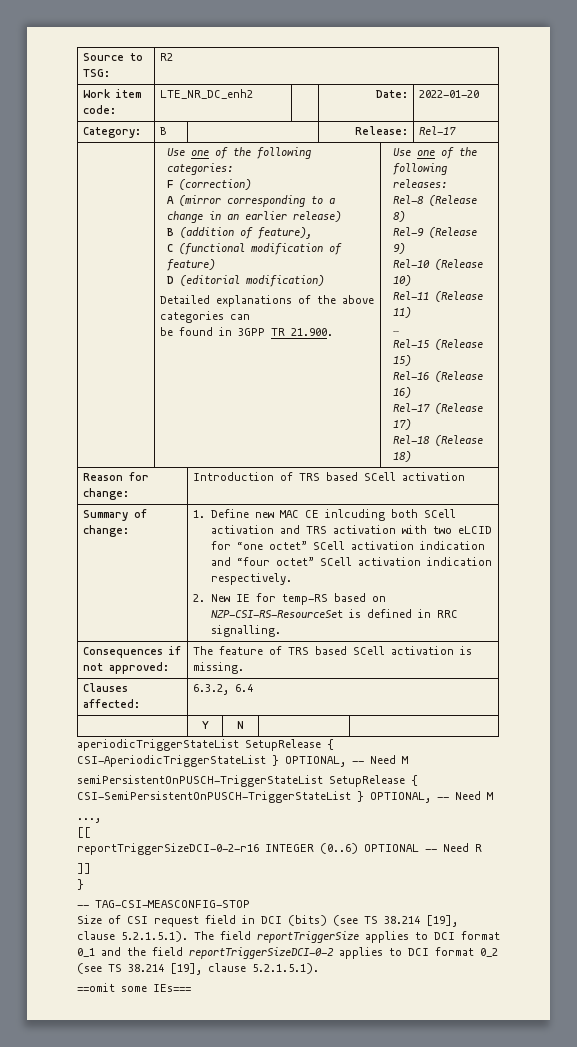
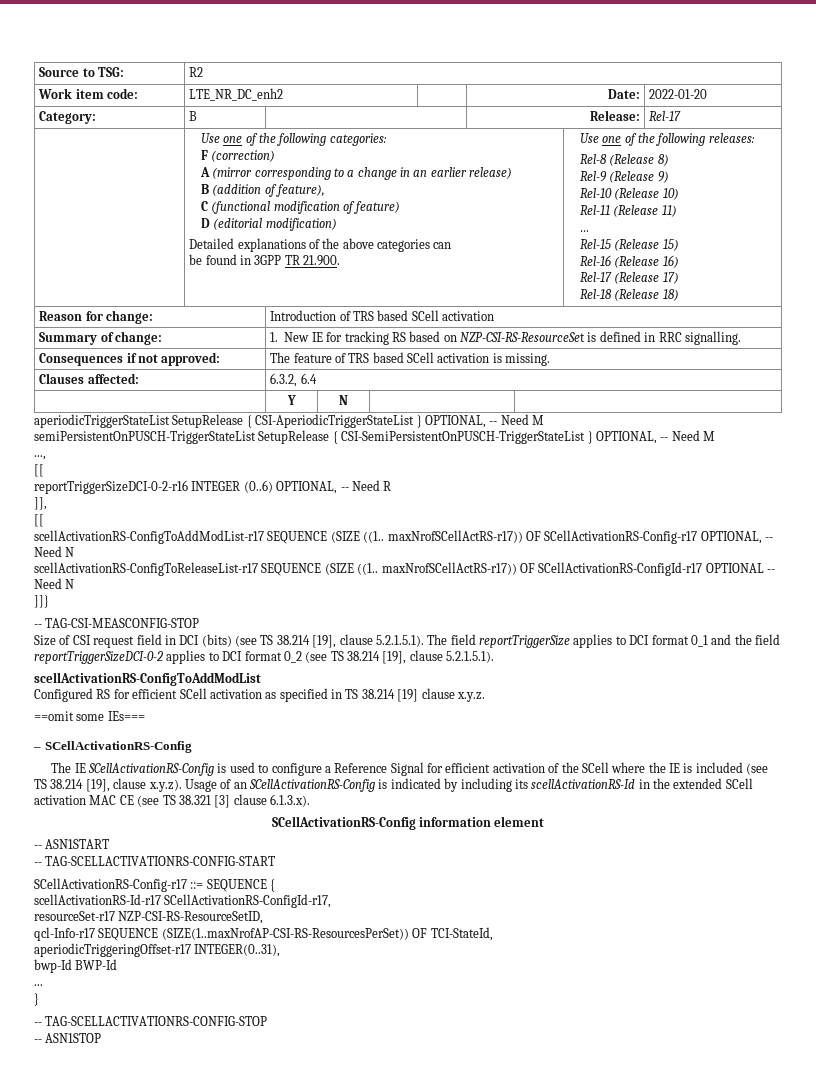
- 1. Define new MAC CE inlcuding both SCell activation and TRS activation with two eLCID for “one octet” SCell activation indication and “four octet” SCell activation indication respectively.
- 2. New IE for temp-RS based on NZP-CSI-RS-ResourceSet is defined in RRC signalling.
+ 1. New IE for tracking RS based on NZP-CSI-RS-ResourceSet is defined in RRC signalling.
- reportTriggerSizeDCI-0-2-r16 INTEGER (0..6) OPTIONAL -- Need R
+ reportTriggerSizeDCI-0-2-r16 INTEGER (0..6) OPTIONAL, -- Need R
- ]]
- }
+ ]],
+ [[
+ scellActivationRS-ConfigToAddModList-r17 SEQUENCE (SIZE ((1.. maxNrofSCellActRS-r17)) OF SCellActivationRS-Config-r17 OPTIONAL, -- Need N
+ scellActivationRS-ConfigToReleaseList-r17 SEQUENCE (SIZE ((1.. maxNrofSCellActRS-r17)) OF SCellActivationRS-ConfigId-r17 OPTIONAL -- Need N
+ ]]}
+ scellActivationRS-ConfigToAddModList
+ Configured RS for efficient SCell activation as specified in TS 38.214 [19] clause x.y.z.
  ==omit some IEs===
+ – SCellActivationRS-Config
+ The IE SCellActivationRS-Config is used to configure a Reference Signal for efficient activation of the SCell where the IE is included (see TS 38.214 [19], clause x.y.z). Usage of an SCellActivationRS-Config is indicated by including its scellActivationRS-Id in the extended SCell activation MAC CE (see TS 38.321 [3] clause 6.1.3.x).
+ SCellActivationRS-Config information element
+ -- ASN1START
+ -- TAG-SCELLACTIVATIONRS-CONFIG-START
+ SCellActivationRS-Config-r17 ::= SEQUENCE {
+ scellActivationRS-Id-r17 SCellActivationRS-ConfigId-r17,
+ resourceSet-r17 NZP-CSI-RS-ResourceSetID,
+ qcl-Info-r17 SEQUENCE (SIZE(1..maxNrofAP-CSI-RS-ResourcesPerSet)) OF TCI-StateId,
+ aperiodicTriggeringOffset-r17 INTEGER(0..31),
+ bwp-Id BWP-Id
+ ...
+ }
+ -- TAG-SCELLACTIVATIONRS-CONFIG-STOP
+ -- ASN1STOP

